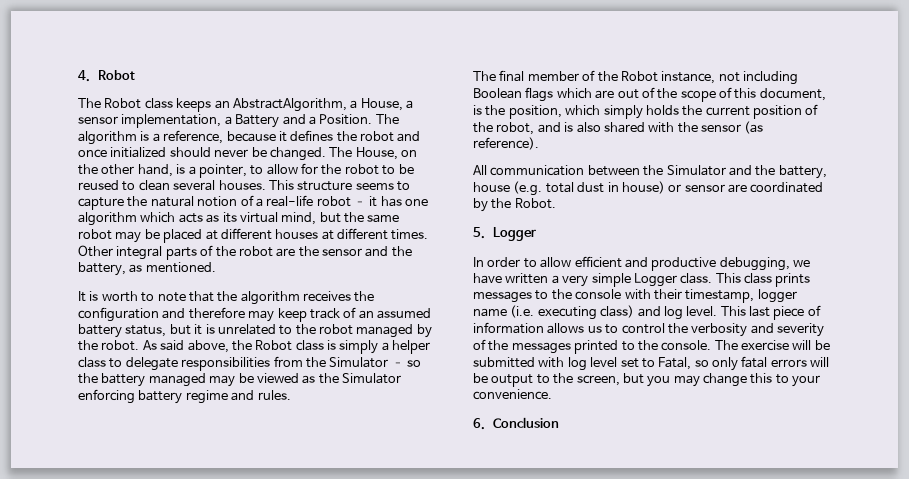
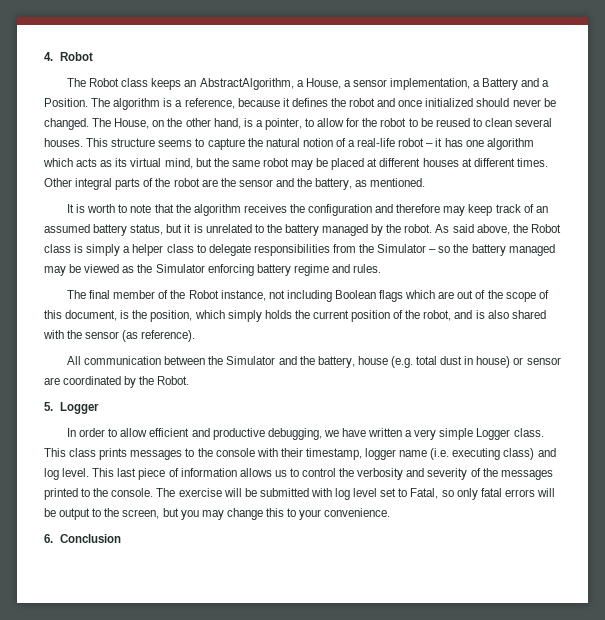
- It is worth to note that the algorithm receives the configuration and therefore may keep track of an assumed battery status, but it is unrelated to the robot managed by the robot.
+ It is worth to note that the algorithm receives the configuration and therefore may keep track of an assumed battery status, but it is unrelated to the battery managed by the robot.

